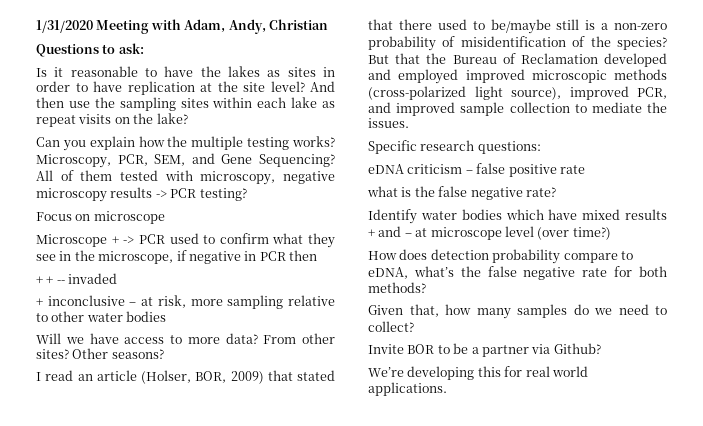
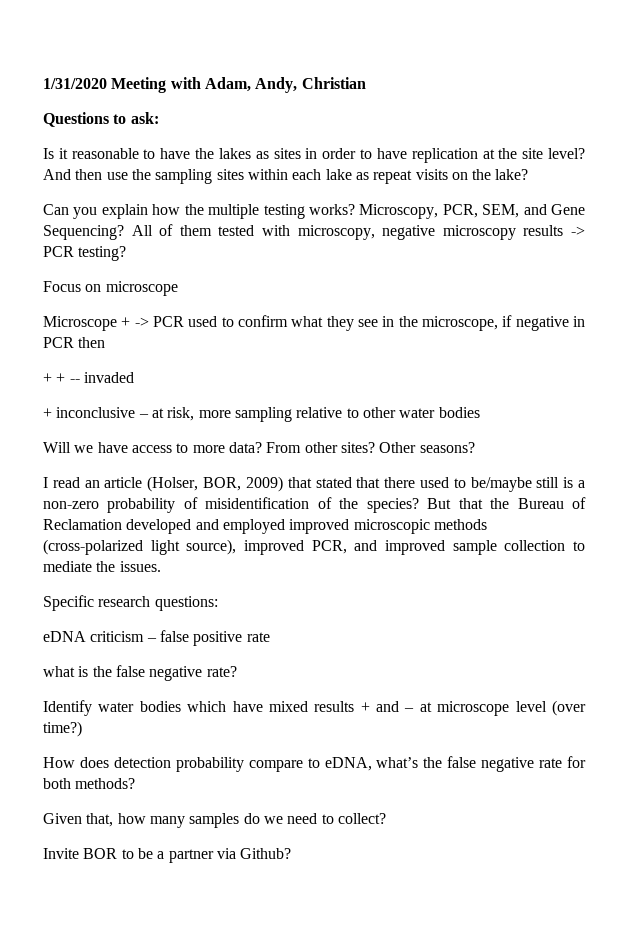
- We’re developing this for real world applications.

